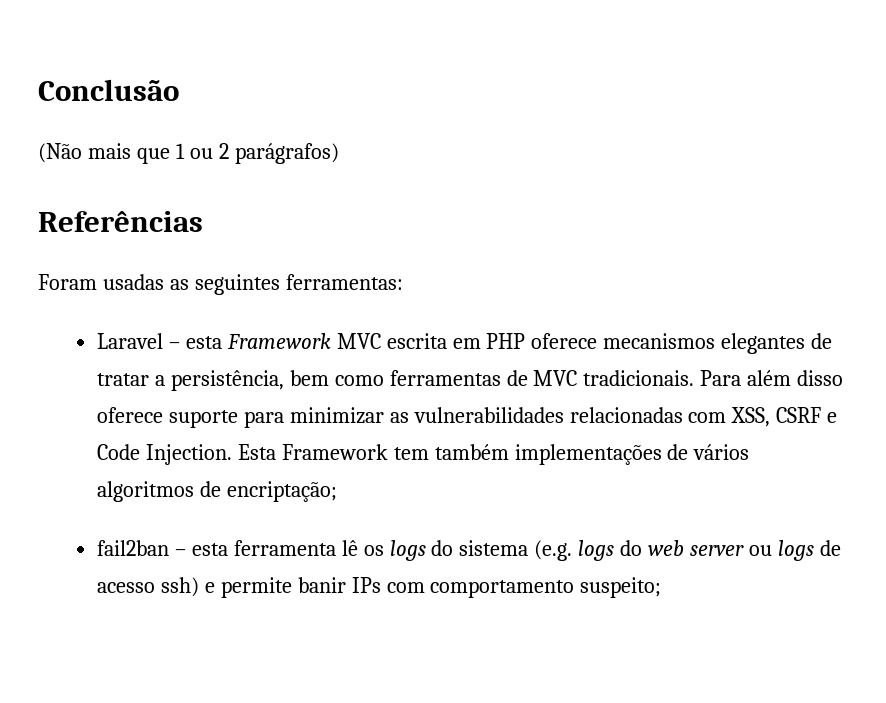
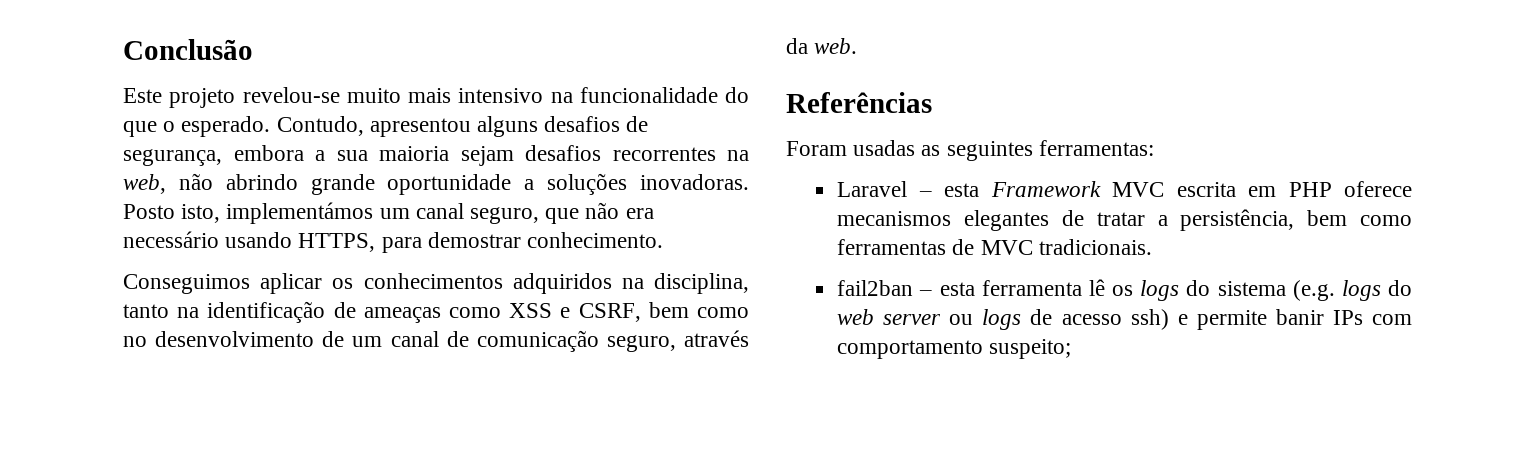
- (Não mais que 1 ou 2 parágrafos)
+ Este projeto revelou-se muito mais intensivo na funcionalidade do que o esperado. Contudo, apresentou alguns desafios de segurança, embora a sua maioria sejam desafios recorrentes na web, não abrindo grande oportunidade a soluções inovadoras. Posto isto, implementámos um canal seguro, que não era necessário usando HTTPS, para demostrar conhecimento.
+ Conseguimos aplicar os conhecimentos adquiridos na disciplina, tanto na identificação de ameaças como XSS e CSRF, bem como no desenvolvimento de um canal de comunicação seguro, através da web.
- Para além disso oferece suporte para minimizar as vulnerabilidades relacionadas com XSS, CSRF e Code Injection. Esta Framework tem também implementações de vários algoritmos de encriptação;

